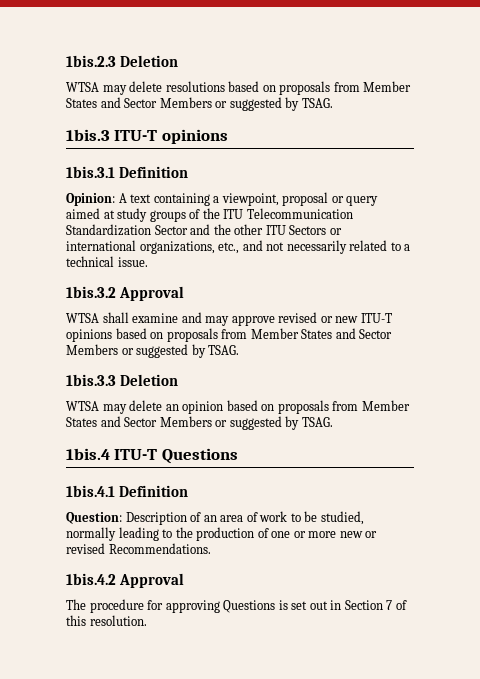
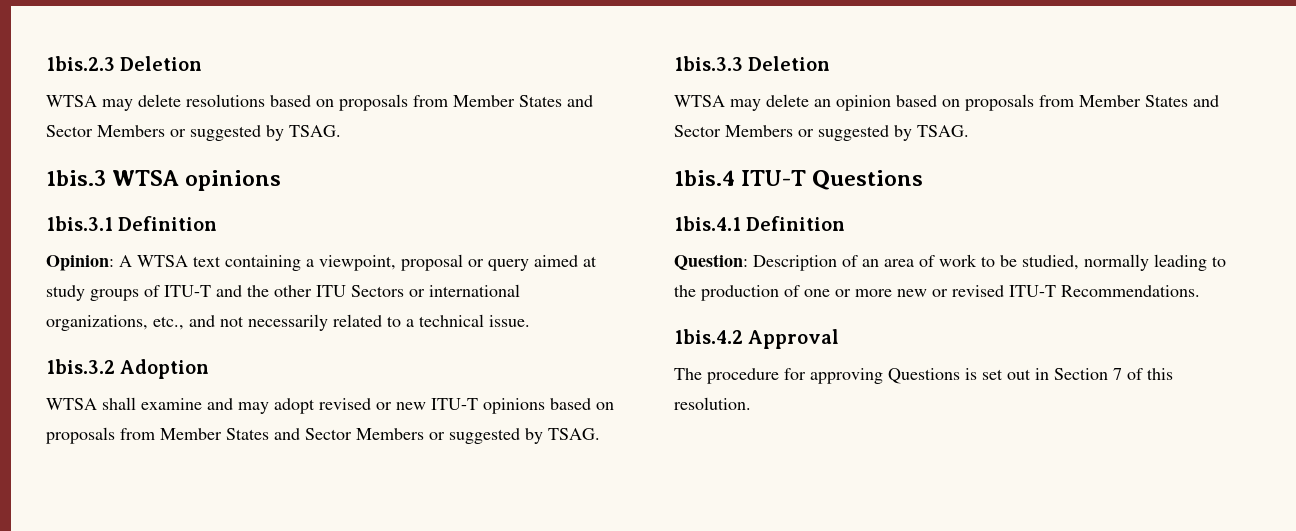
- 1bis.3 ITU-T opinions
+ 1bis.3 WTSA opinions
- Opinion: A text containing a viewpoint, proposal or query aimed at study groups of the ITU Telecommunication Standardization Sector and the other ITU Sectors or international organizations, etc., and not necessarily related to a technical issue.
+ Opinion: A WTSA text containing a viewpoint, proposal or query aimed at study groups of ITU-T and the other ITU Sectors or international organizations, etc., and not necessarily related to a technical issue.
- 1bis.3.2 Approval
+ 1bis.3.2 Adoption
- WTSA shall examine and may approve revised or new ITU-T opinions based on proposals from Member States and Sector Members or suggested by TSAG.
+ WTSA shall examine and may adopt revised or new ITU-T opinions based on proposals from Member States and Sector Members or suggested by TSAG.
- Question: Description of an area of work to be studied, normally leading to the production of one or more new or revised Recommendations.
+ Question: Description of an area of work to be studied, normally leading to the production of one or more new or revised ITU-T Recommendations.

